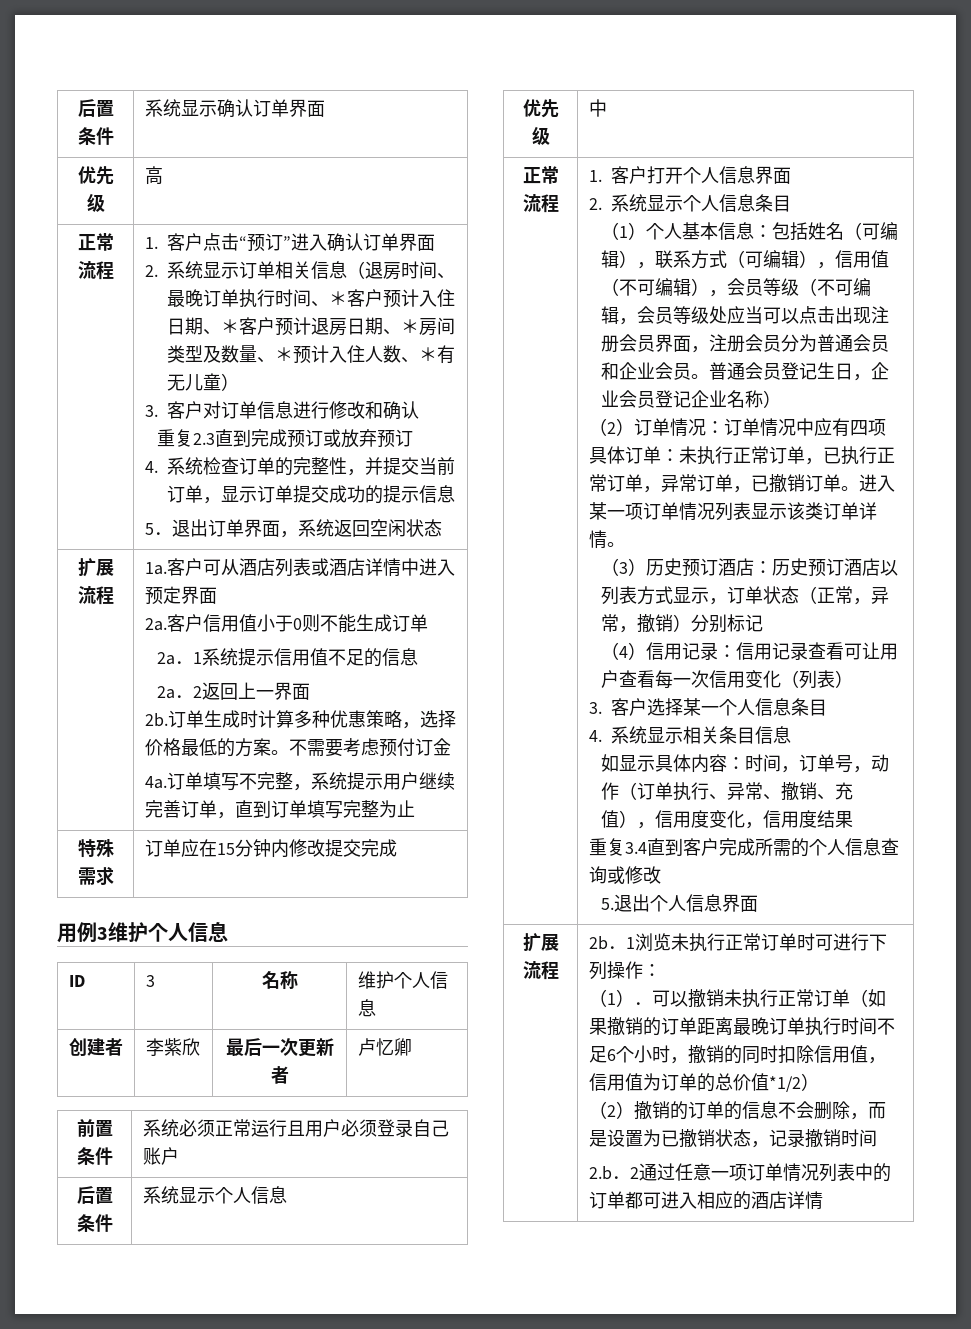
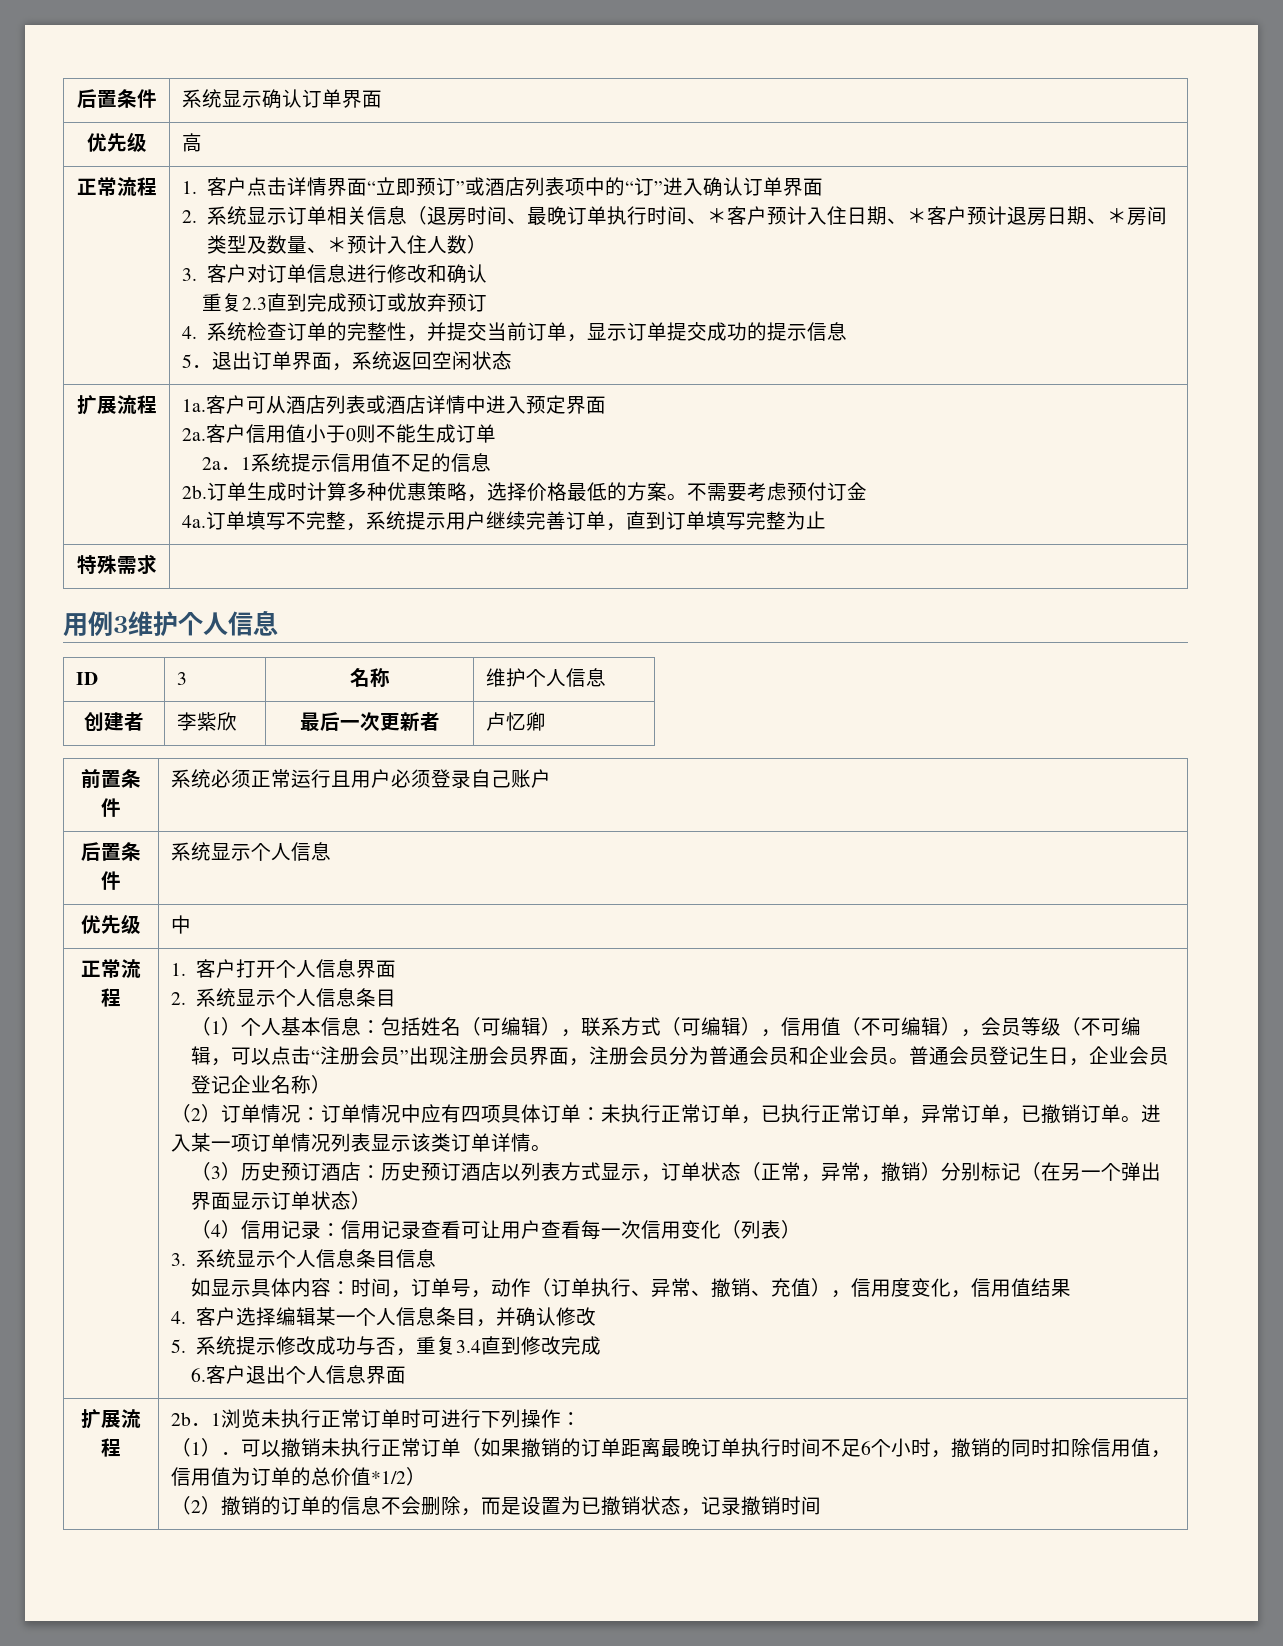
- 1.客户点击“预订”进入确认订单界面
+ 1.客户点击详情界面“立即预订”或酒店列表项中的“订”进入确认订单界面
- 2.系统显示订单相关信息（退房时间、最晚订单执行时间、＊客户预计入住日期、＊客户预计退房日期、＊房间类型及数量、＊预计入住人数、＊有无儿童）
+ 2.系统显示订单相关信息（退房时间、最晚订单执行时间、＊客户预计入住日期、＊客户预计退房日期、＊房间类型及数量、＊预计入住人数）
- 2a．2返回上一界面
- 特殊需求 | 订单应在15分钟内修改提交完成
+ 特殊需求 |
- （1）个人基本信息：包括姓名（可编辑），联系方式（可编辑），信用值（不可编辑），会员等级（不可编辑，会员等级处应当可以点击出现注册会员界面，注册会员分为普通会员和企业会员。
+ （1）个人基本信息：包括姓名（可编辑），联系方式（可编辑），信用值（不可编辑），会员等级（不可编辑，可以点击“注册会员”出现注册会员界面，注册会员分为普通会员和企业会员。
- （3）历史预订酒店：历史预订酒店以列表方式显示，订单状态（正常，异常，撤销）分别标记
+ （3）历史预订酒店：历史预订酒店以列表方式显示，订单状态（正常，异常，撤销）分别标记（在另一个弹出界面显示订单状态）
- 3.客户选择某一个人信息条目
- 4.系统显示相关条目信息
+ 3.系统显示个人信息条目信息
- 如显示具体内容：时间，订单号，动作（订单执行、异常、撤销、充值），信用度变化，信用度结果
+ 如显示具体内容：时间，订单号，动作（订单执行、异常、撤销、充值），信用度变化，信用值结果
- 重复3.4直到客户完成所需的个人信息查询或修改
- 5.退出个人信息界面
+ 4.客户选择编辑某一个人信息条目，并确认修改
+ 5.系统提示修改成功与否，重复3.4直到修改完成
+ 6.客户退出个人信息界面
- 2.b．2通过任意一项订单情况列表中的订单都可进入相应的酒店详情

